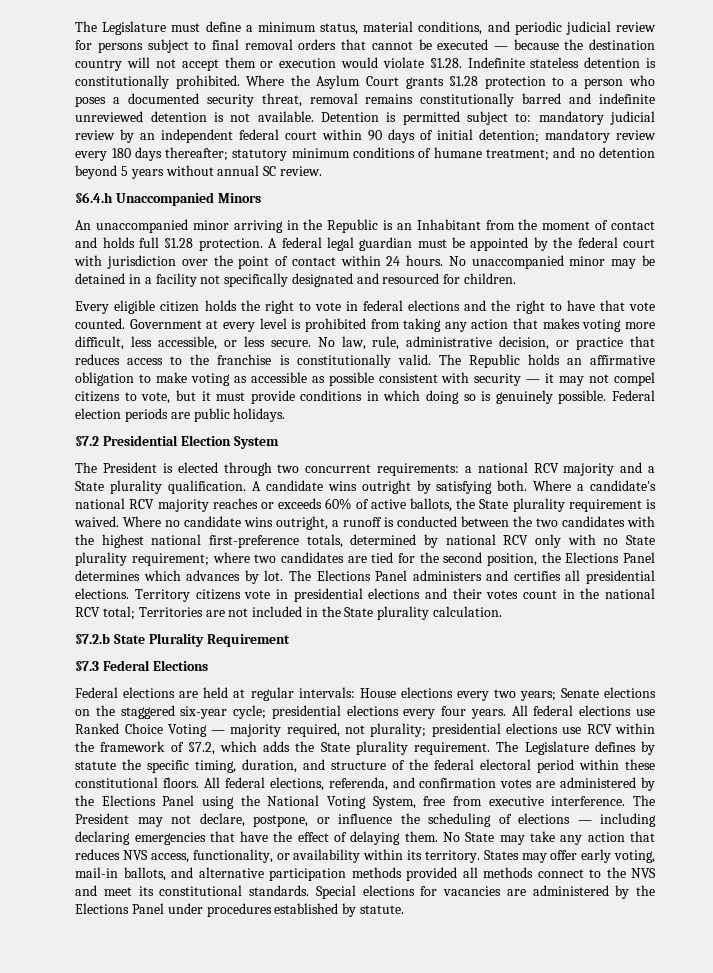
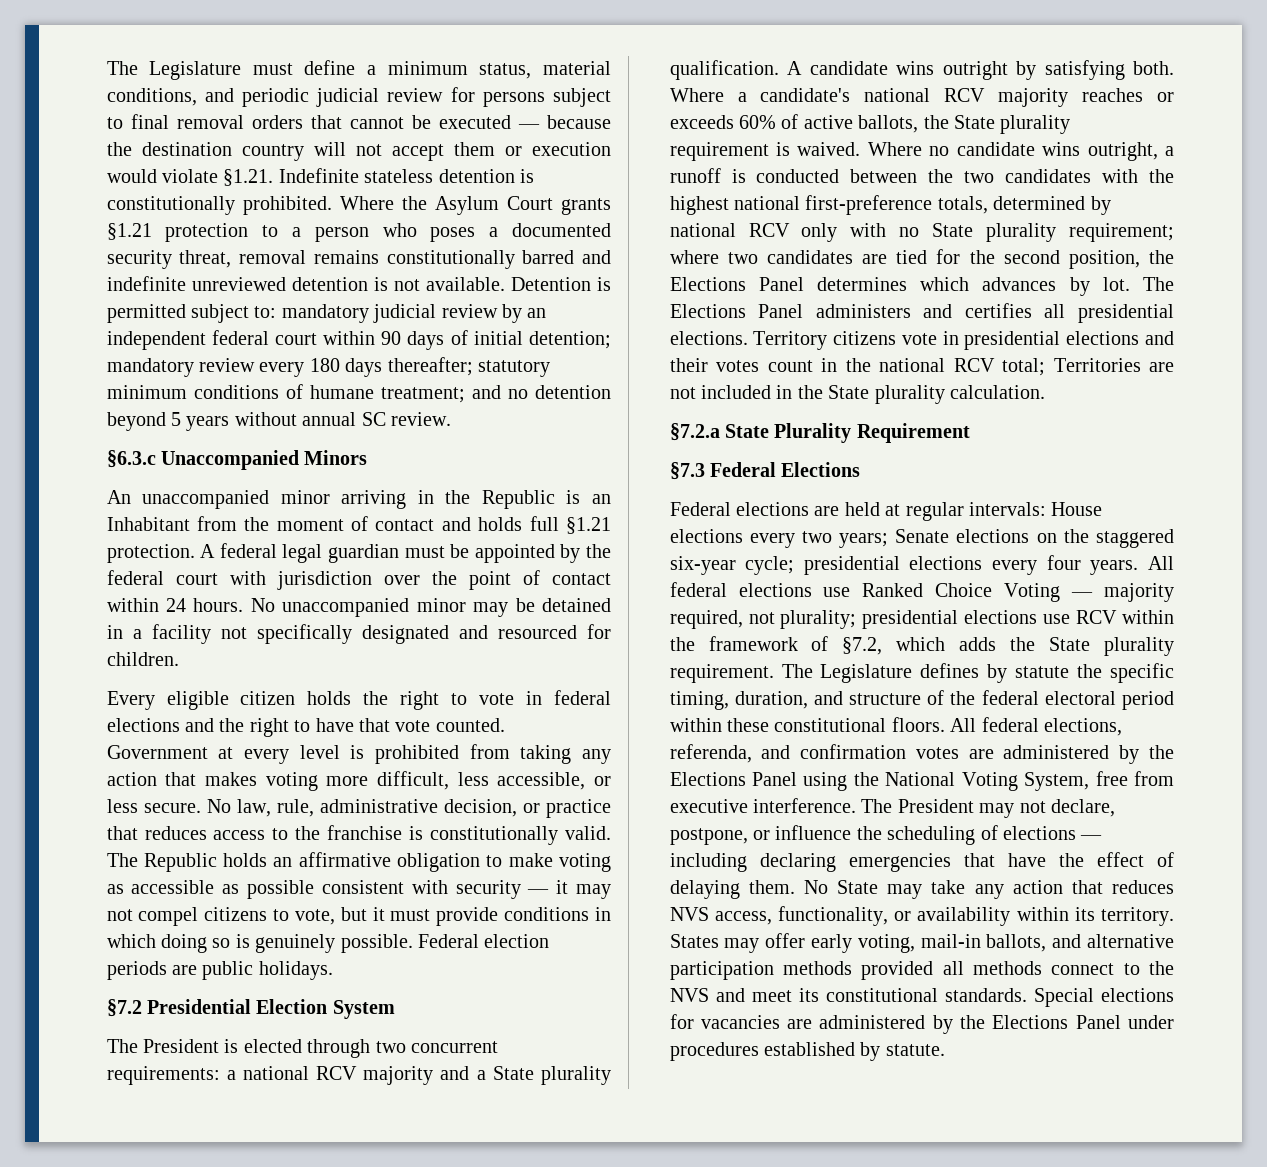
- The Legislature must define a minimum status, material conditions, and periodic judicial review for persons subject to final removal orders that cannot be executed — because the destination country will not accept them or execution would violate §1.28. Indefinite stateless detention is constitutionally prohibited.
+ The Legislature must define a minimum status, material conditions, and periodic judicial review for persons subject to final removal orders that cannot be executed — because the destination country will not accept them or execution would violate §1.21. Indefinite stateless detention is constitutionally prohibited.
- Where the Asylum Court grants §1.28 protection to a person who poses a documented security threat, removal remains constitutionally barred and indefinite unreviewed detention is not available.
+ Where the Asylum Court grants §1.21 protection to a person who poses a documented security threat, removal remains constitutionally barred and indefinite unreviewed detention is not available.
- §6.4.h Unaccompanied Minors
+ §6.3.c Unaccompanied Minors
- An unaccompanied minor arriving in the Republic is an Inhabitant from the moment of contact and holds full §1.28 protection.
+ An unaccompanied minor arriving in the Republic is an Inhabitant from the moment of contact and holds full §1.21 protection.
- §7.2.b State Plurality Requirement
+ §7.2.a State Plurality Requirement

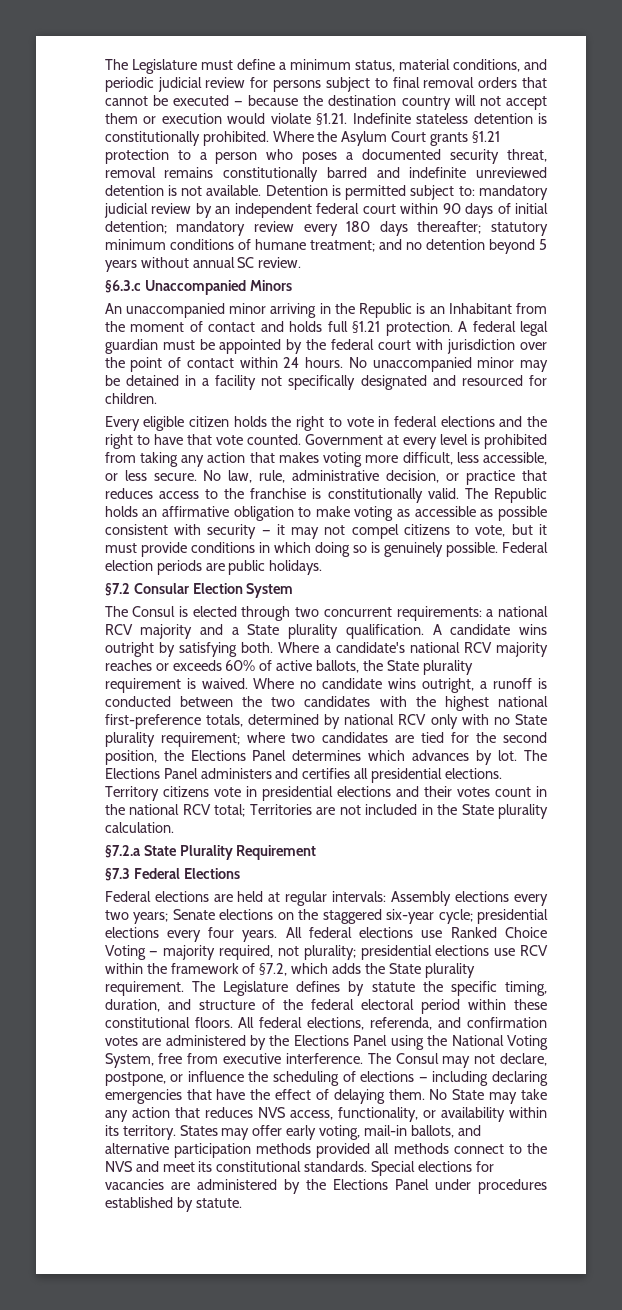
- §7.2 Presidential Election System
+ §7.2 Consular Election System
- The President is elected through two concurrent requirements: a national RCV majority and a State plurality qualification.
+ The Consul is elected through two concurrent requirements: a national RCV majority and a State plurality qualification.
- Federal elections are held at regular intervals: House elections every two years; Senate elections on the staggered six-year cycle; presidential elections every four years.
+ Federal elections are held at regular intervals: Assembly elections every two years; Senate elections on the staggered six-year cycle; presidential elections every four years.
- The President may not declare, postpone, or influence the scheduling of elections — including declaring emergencies that have the effect of delaying them.
+ The Consul may not declare, postpone, or influence the scheduling of elections — including declaring emergencies that have the effect of delaying them.

